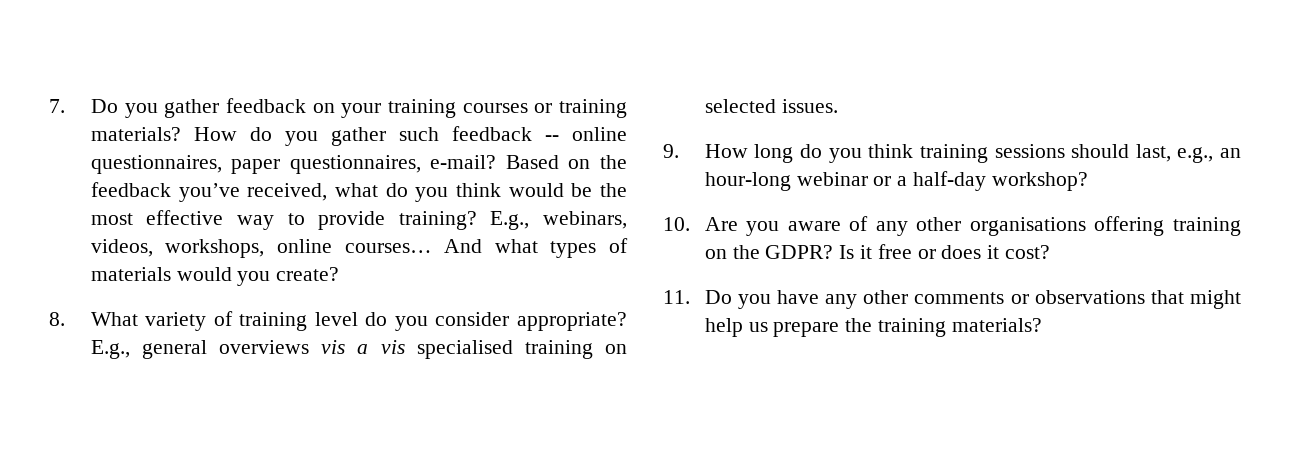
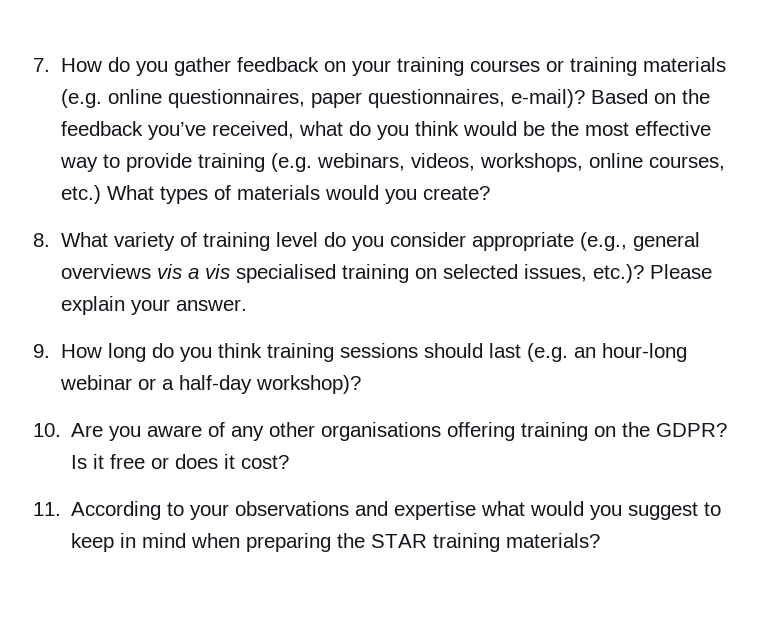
- 7. Do you gather feedback on your training courses or training materials? How do you gather such feedback -- online questionnaires, paper questionnaires, e-mail?
+ 7. How do you gather feedback on your training courses or training materials (e.g. online questionnaires, paper questionnaires, e-mail)?
- Based on the feedback you’ve received, what do you think would be the most effective way to provide training? E.g., webinars, videos, workshops, online courses… And what types of materials would you create?
+ Based on the feedback you’ve received, what do you think would be the most effective way to provide training (e.g. webinars, videos, workshops, online courses, etc.) What types of materials would you create?
- 8. What variety of training level do you consider appropriate? E.g., general overviews vis a vis specialised training on selected issues.
+ 8. What variety of training level do you consider appropriate (e.g., general overviews vis a vis specialised training on selected issues, etc.)? Please explain your answer.
- 9. How long do you think training sessions should last, e.g., an hour-long webinar or a half-day workshop?
+ 9. How long do you think training sessions should last (e.g. an hour-long webinar or a half-day workshop)?
- 11. Do you have any other comments or observations that might help us prepare the training materials?
+ 11. According to your observations and expertise what would you suggest to keep in mind when preparing the STAR training materials?

